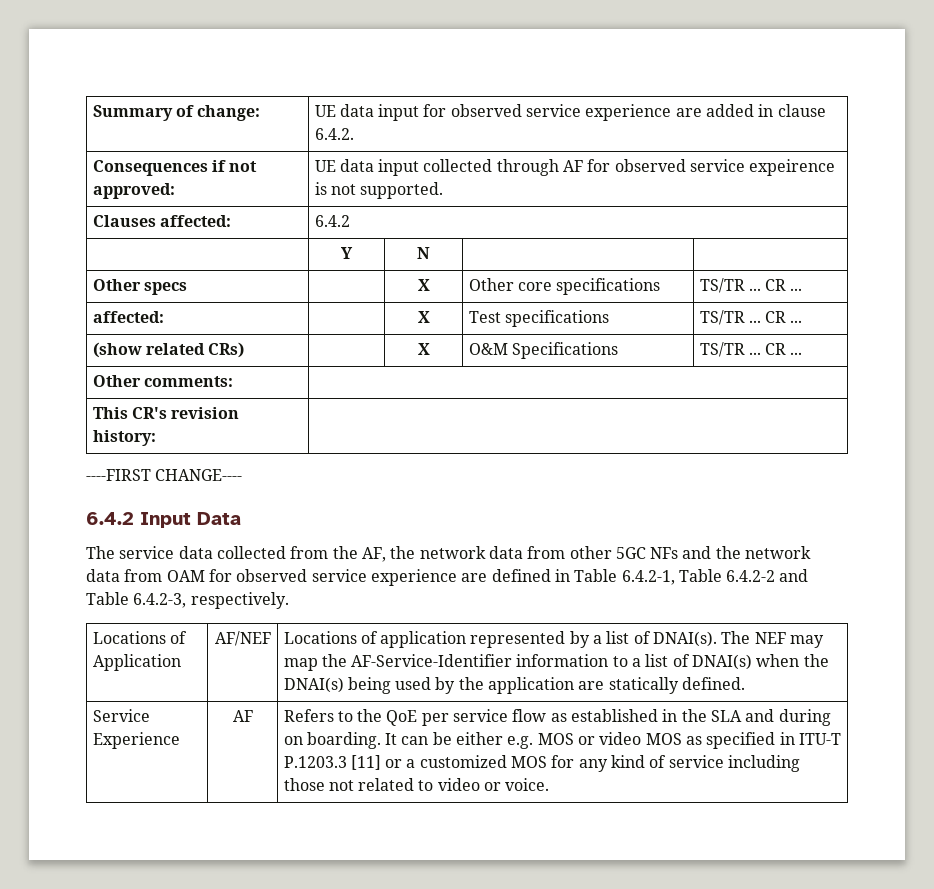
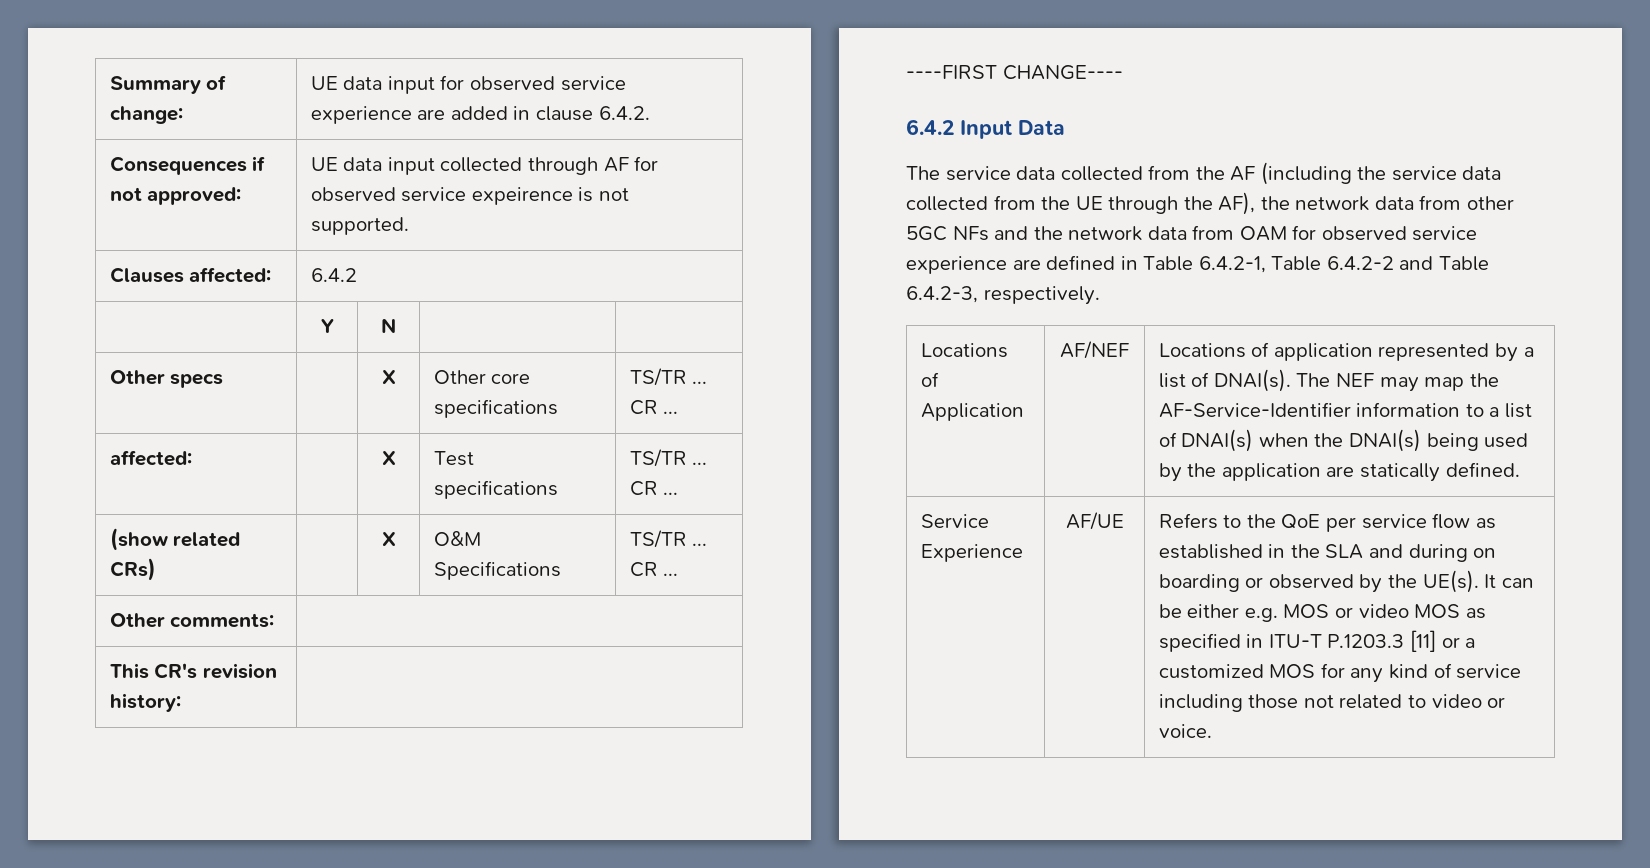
- The service data collected from the AF, the network data from other 5GC NFs and the network data from OAM for observed service experience are defined in Table 6.4.2-1, Table 6.4.2-2 and Table 6.4.2-3, respectively.
+ The service data collected from the AF (including the service data collected from the UE through the AF), the network data from other 5GC NFs and the network data from OAM for observed service experience are defined in Table 6.4.2-1, Table 6.4.2-2 and Table 6.4.2-3, respectively.
- Service Experience | AF
+ Service Experience | AF/UE
- Refers to the QoE per service flow as established in the SLA and during on boarding.
+ Refers to the QoE per service flow as established in the SLA and during on boarding or observed by the UE(s).

